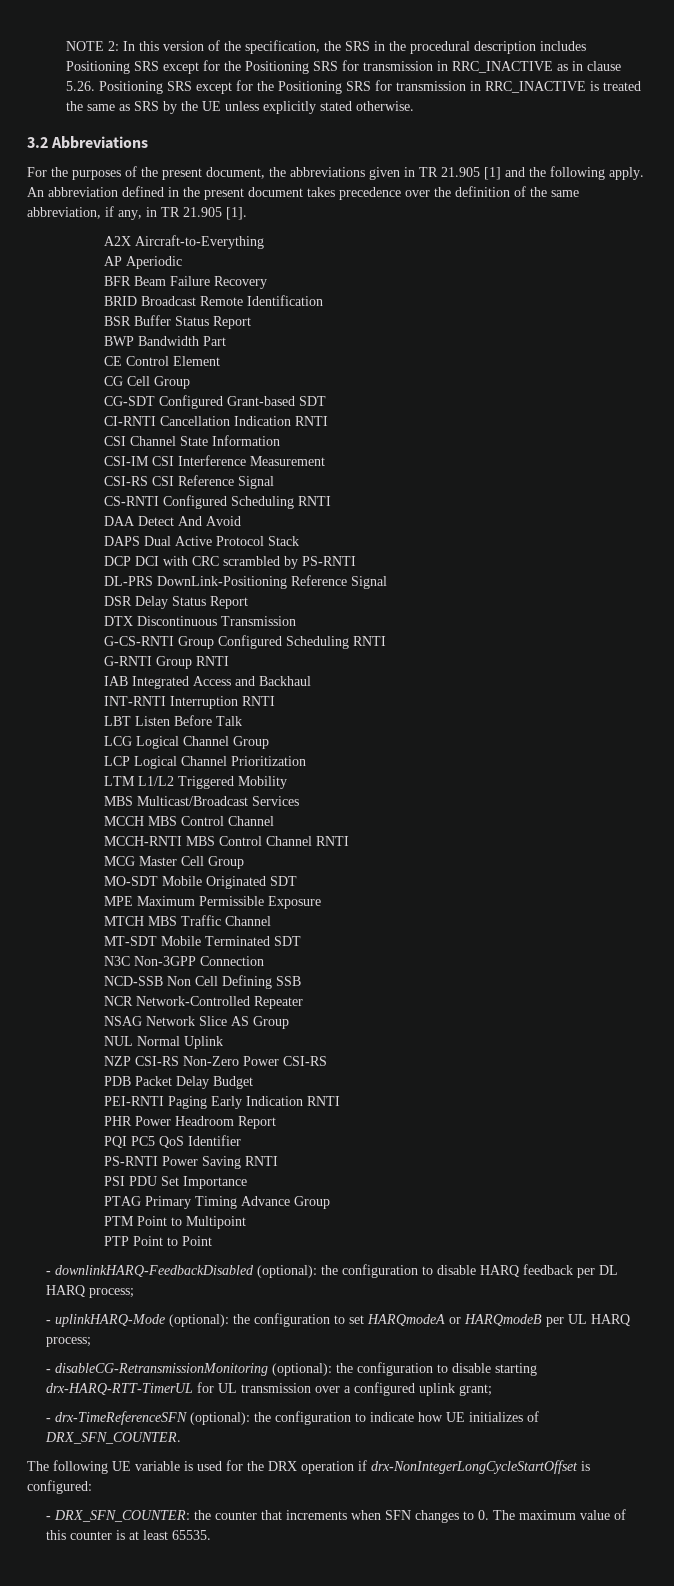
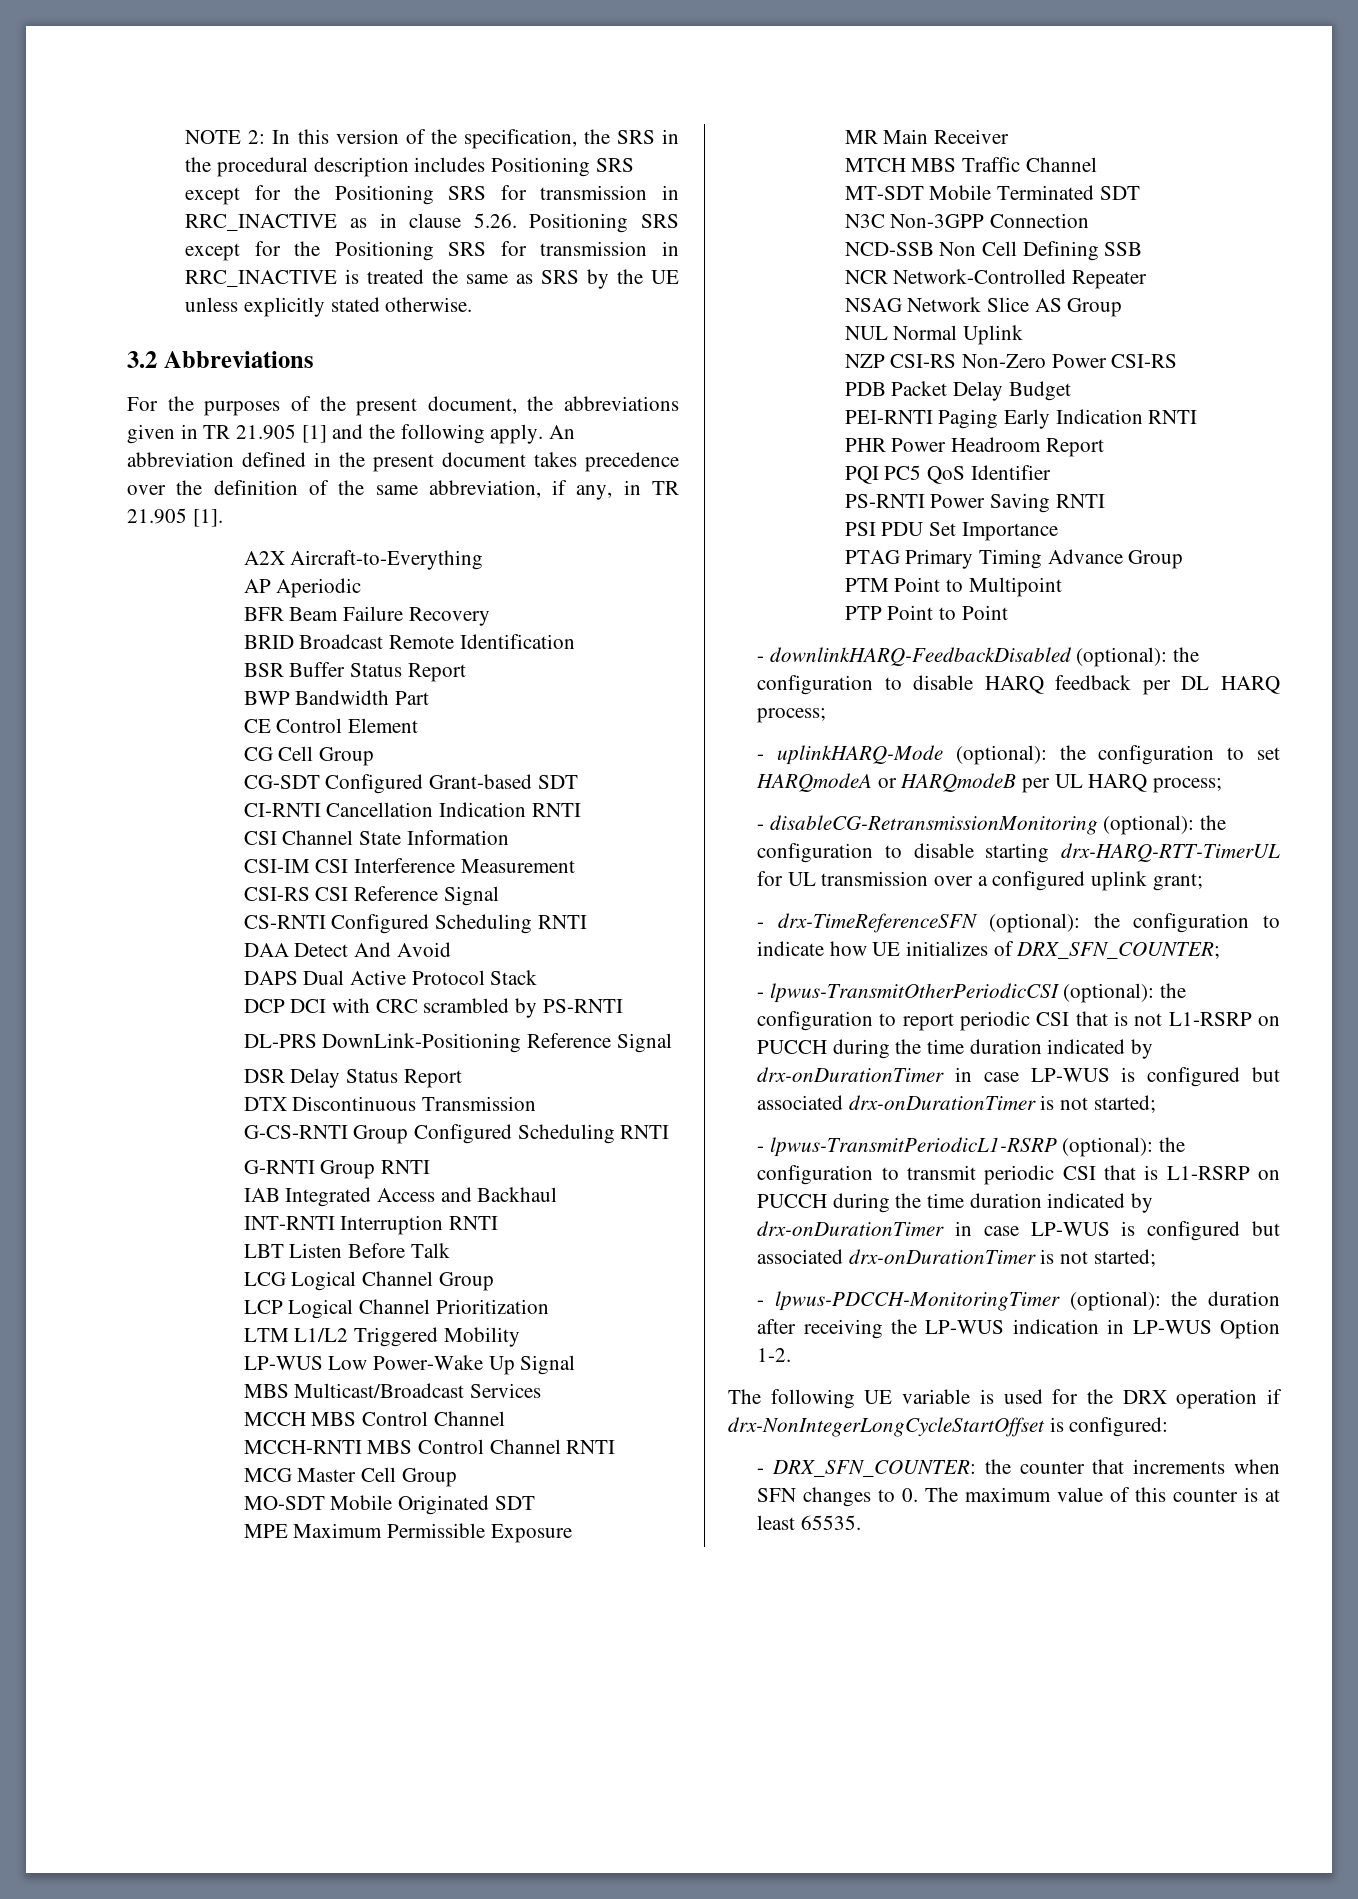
+ LP-WUS Low Power-Wake Up Signal
+ MR Main Receiver
- - drx-TimeReferenceSFN (optional): the configuration to indicate how UE initializes of DRX_SFN_COUNTER.
+ - drx-TimeReferenceSFN (optional): the configuration to indicate how UE initializes of DRX_SFN_COUNTER;
+ - lpwus-TransmitOtherPeriodicCSI (optional): the configuration to report periodic CSI that is not L1-RSRP on PUCCH during the time duration indicated by drx-onDurationTimer in case LP-WUS is configured but associated drx-onDurationTimer is not started;
+ - lpwus-TransmitPeriodicL1-RSRP (optional): the configuration to transmit periodic CSI that is L1-RSRP on PUCCH during the time duration indicated by drx-onDurationTimer in case LP-WUS is configured but associated drx-onDurationTimer is not started;
+ - lpwus-PDCCH-MonitoringTimer (optional): the duration after receiving the LP-WUS indication in LP-WUS Option 1-2.

